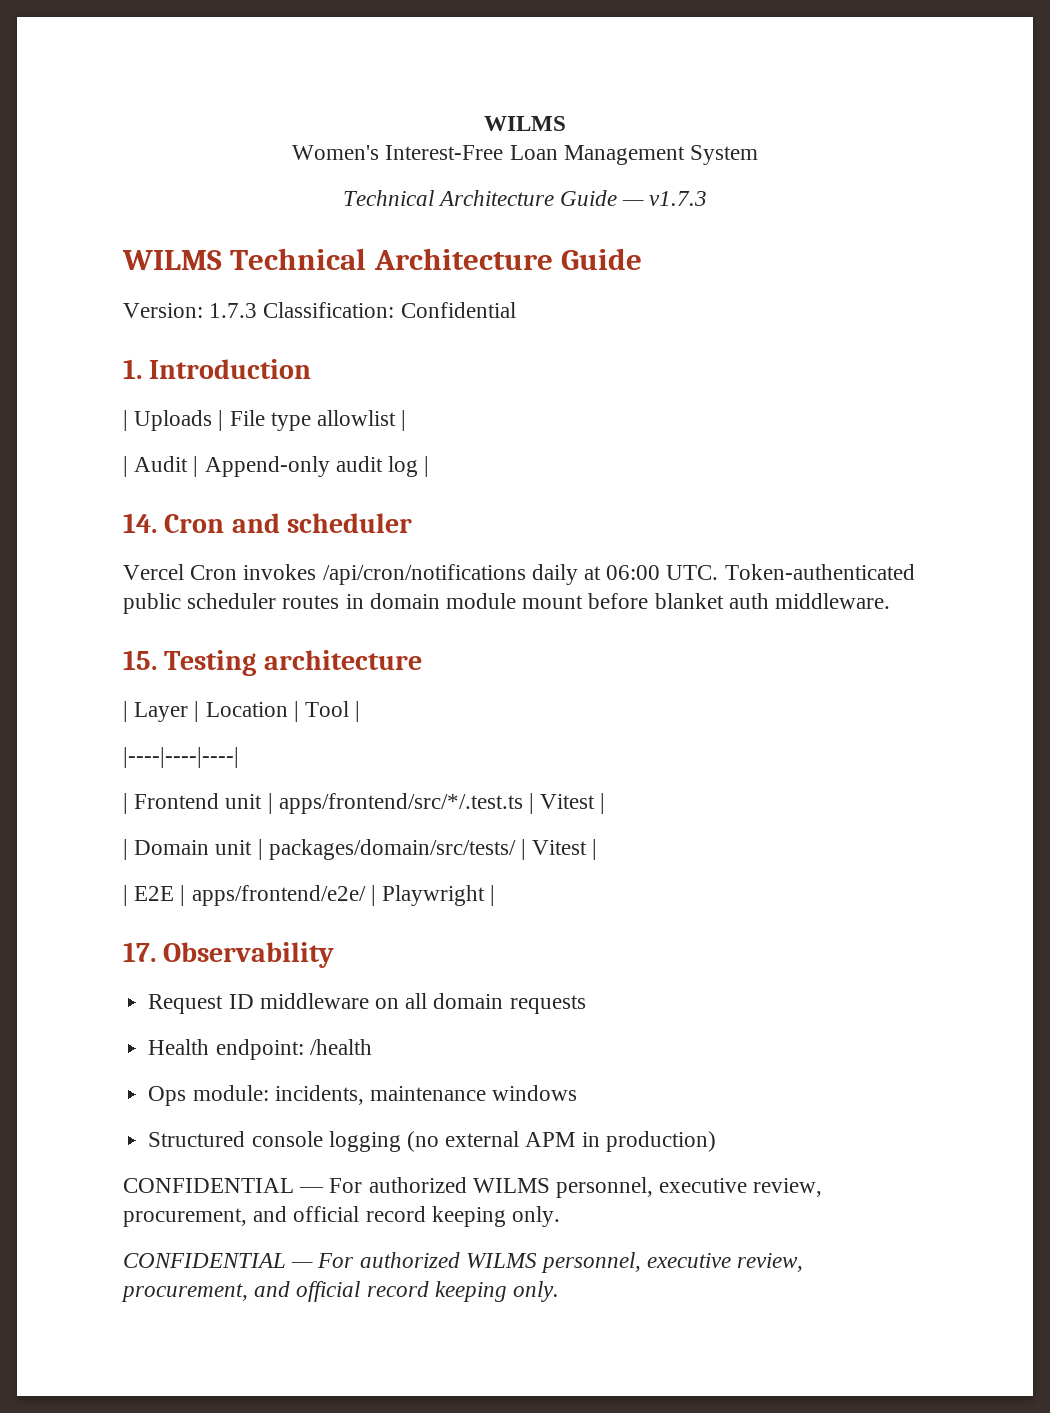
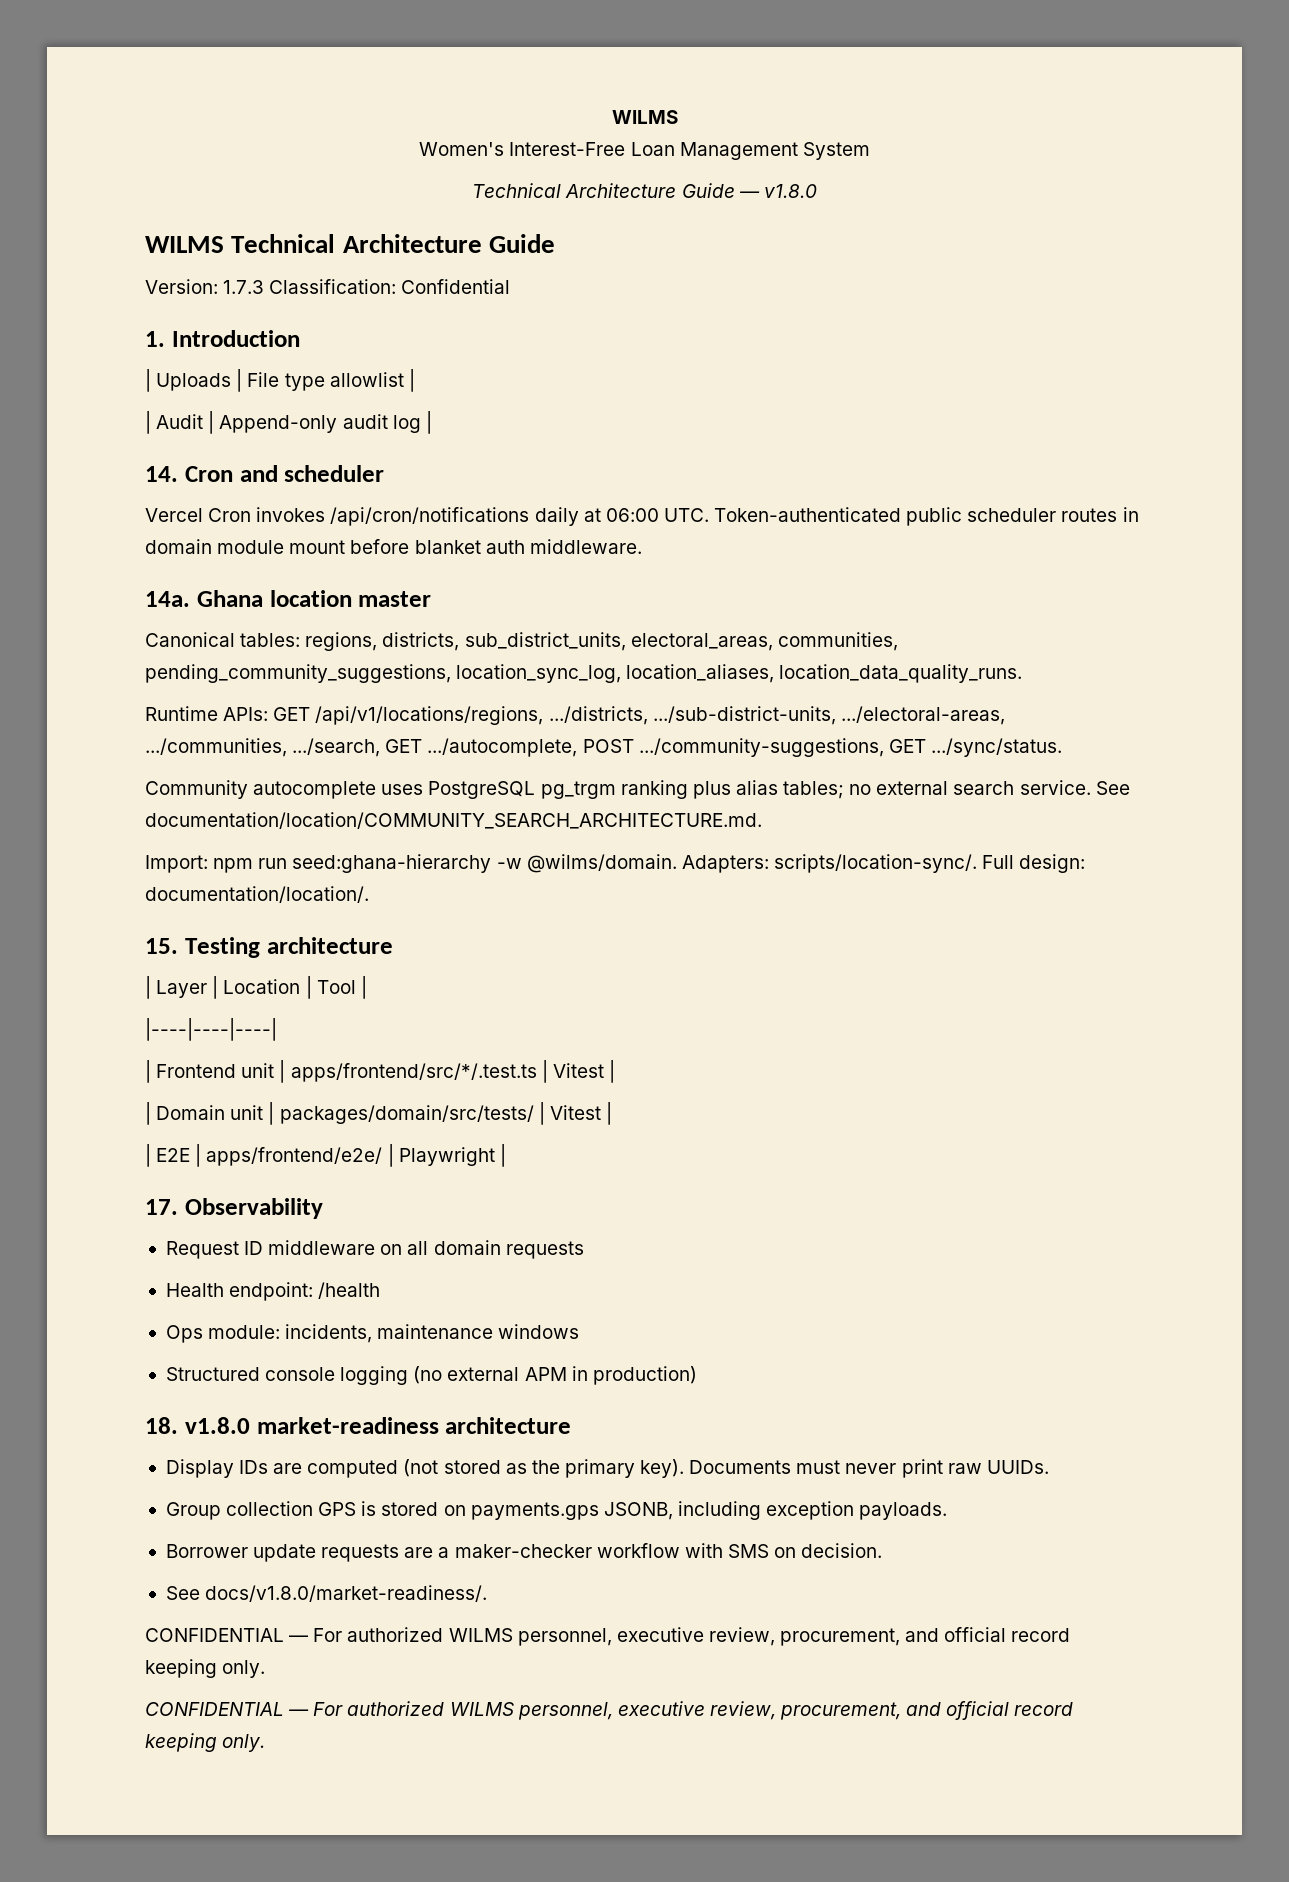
- Technical Architecture Guide — v1.7.3
+ Technical Architecture Guide — v1.8.0
+ 14a. Ghana location master
+ Canonical tables: regions, districts, sub_district_units, electoral_areas, communities, pending_community_suggestions, location_sync_log, location_aliases, location_data_quality_runs.
+ Runtime APIs: GET /api/v1/locations/regions, .../districts, .../sub-district-units, .../electoral-areas, .../communities, .../search, GET .../autocomplete, POST .../community-suggestions, GET .../sync/status.
+ Community autocomplete uses PostgreSQL pg_trgm ranking plus alias tables; no external search service. See documentation/location/COMMUNITY_SEARCH_ARCHITECTURE.md.
+ Import: npm run seed:ghana-hierarchy -w @wilms/domain. Adapters: scripts/location-sync/. Full design: documentation/location/.
+ 18. v1.8.0 market-readiness architecture
+ Display IDs are computed (not stored as the primary key). Documents must never print raw UUIDs.
+ Group collection GPS is stored on payments.gps JSONB, including exception payloads.
+ Borrower update requests are a maker-checker workflow with SMS on decision.
+ See docs/v1.8.0/market-readiness/.

